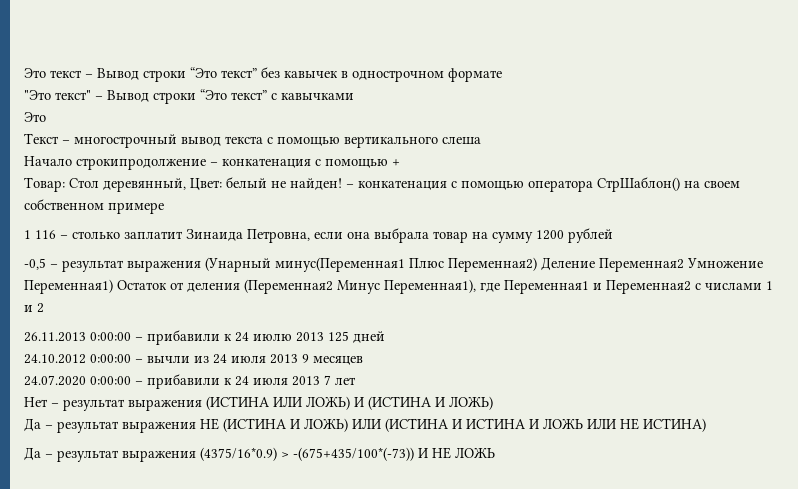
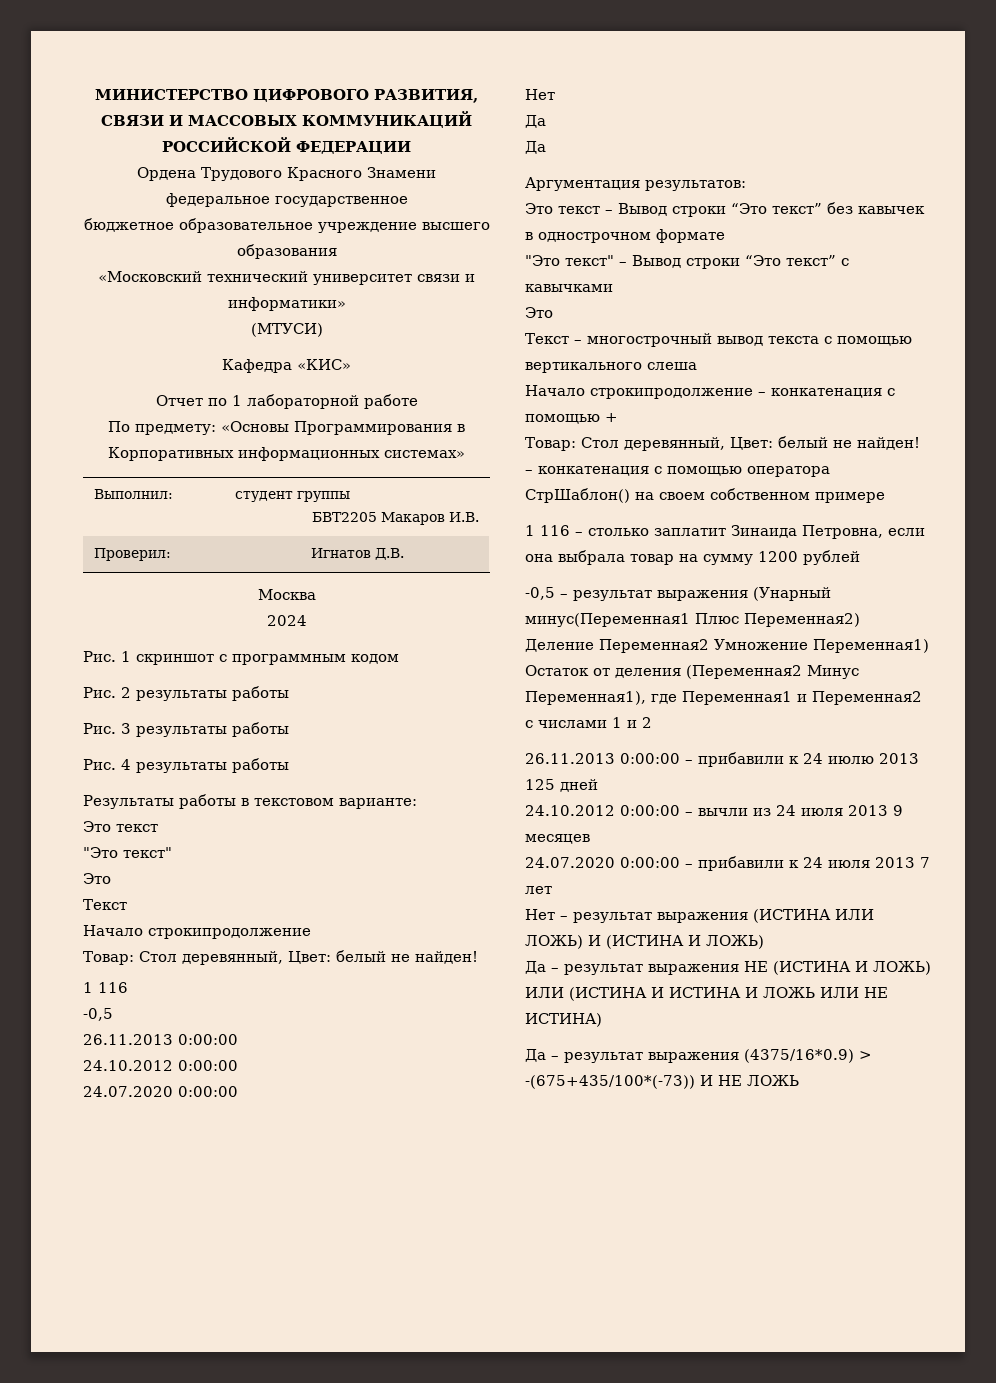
+ МИНИСТЕРСТВО ЦИФРОВОГО РАЗВИТИЯ, СВЯЗИ И МАССОВЫХ КОММУНИКАЦИЙ РОССИЙСКОЙ ФЕДЕРАЦИИ
+ Ордена Трудового Красного Знамени федеральное государственное
+ бюджетное образовательное учреждение высшего образования
+ «Московский технический университет связи и информатики»
+ (МТУСИ)
+ Кафедра «КИС»
+ Отчет по 1 лабораторной работе
+ По предмету: «Основы Программирования в Корпоративных информационных системах»
+ Выполнил: | студент группы
+ БВТ2205 Макаров И.В.
+ Проверил: | Игнатов Д.В.
+ Москва
+ 2024
+ Рис. 1 скриншот с программным кодом
+ Рис. 2 результаты работы
+ Рис. 3 результаты работы
+ Рис. 4 результаты работы
+ Результаты работы в текстовом варианте:
+ Это текст
+ "Это текст"
+ Это
+ Текст
+ Начало строкипродолжение
+ Товар: Стол деревянный, Цвет: белый не найден!
+ 1 116
+ -0,5
+ 26.11.2013 0:00:00
+ 24.10.2012 0:00:00
+ 24.07.2020 0:00:00
+ Нет
+ Да
+ Да
+ Аргументация результатов:

